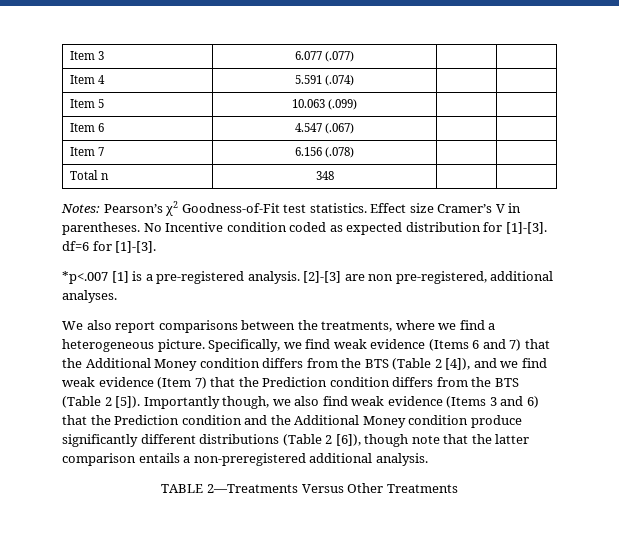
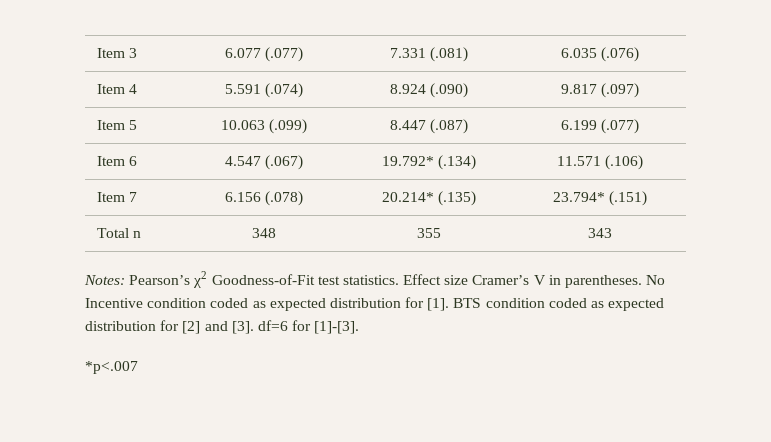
- Item 3 | 6.077 (.077) | |
+ Item 3 | 6.077 (.077) | 7.331 (.081) | 6.035 (.076)
- Item 4 | 5.591 (.074) | |
+ Item 4 | 5.591 (.074) | 8.924 (.090) | 9.817 (.097)
- Item 5 | 10.063 (.099) | |
+ Item 5 | 10.063 (.099) | 8.447 (.087) | 6.199 (.077)
- Item 6 | 4.547 (.067) | |
+ Item 6 | 4.547 (.067) | 19.792* (.134) | 11.571 (.106)
- Item 7 | 6.156 (.078) | |
+ Item 7 | 6.156 (.078) | 20.214* (.135) | 23.794* (.151)
- Total n | 348 | |
+ Total n | 348 | 355 | 343
- No Incentive condition coded as expected distribution for [1]-[3]. df=6 for [1]-[3].
- *p<.007 [1] is a pre-registered analysis. [2]-[3] are non pre-registered, additional analyses.
- We also report comparisons between the treatments, where we find a heterogeneous picture. Specifically, we find weak evidence (Items 6 and 7) that the Additional Money condition differs from the BTS (Table 2 [4]), and we find weak evidence (Item 7) that the Prediction condition differs from the BTS (Table 2 [5]). Importantly though, we also find weak evidence (Items 3 and 6) that the Prediction condition and the Additional Money condition produce significantly different distributions (Table 2 [6]), though note that the latter comparison entails a non-preregistered additional analysis.
- TABLE 2—Treatments Versus Other Treatments
+ No Incentive condition coded as expected distribution for [1]. BTS condition coded as expected distribution for [2] and [3]. df=6 for [1]-[3].
+ *p<.007

